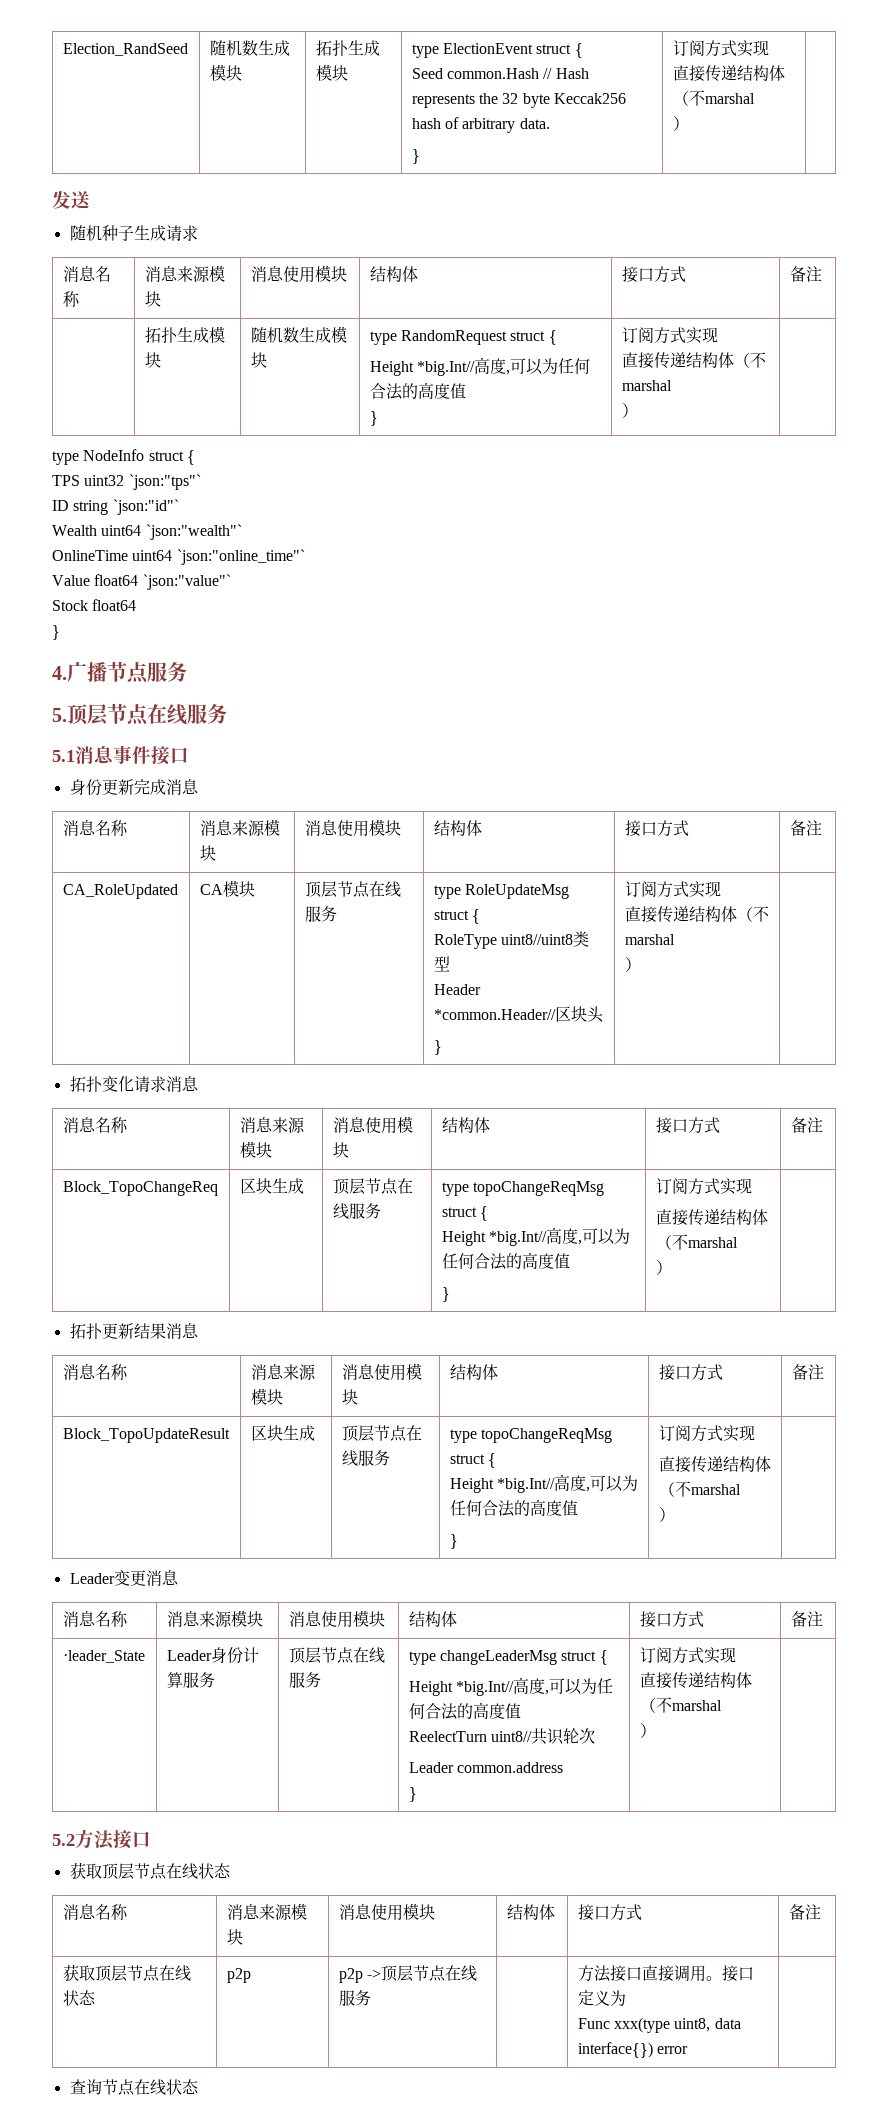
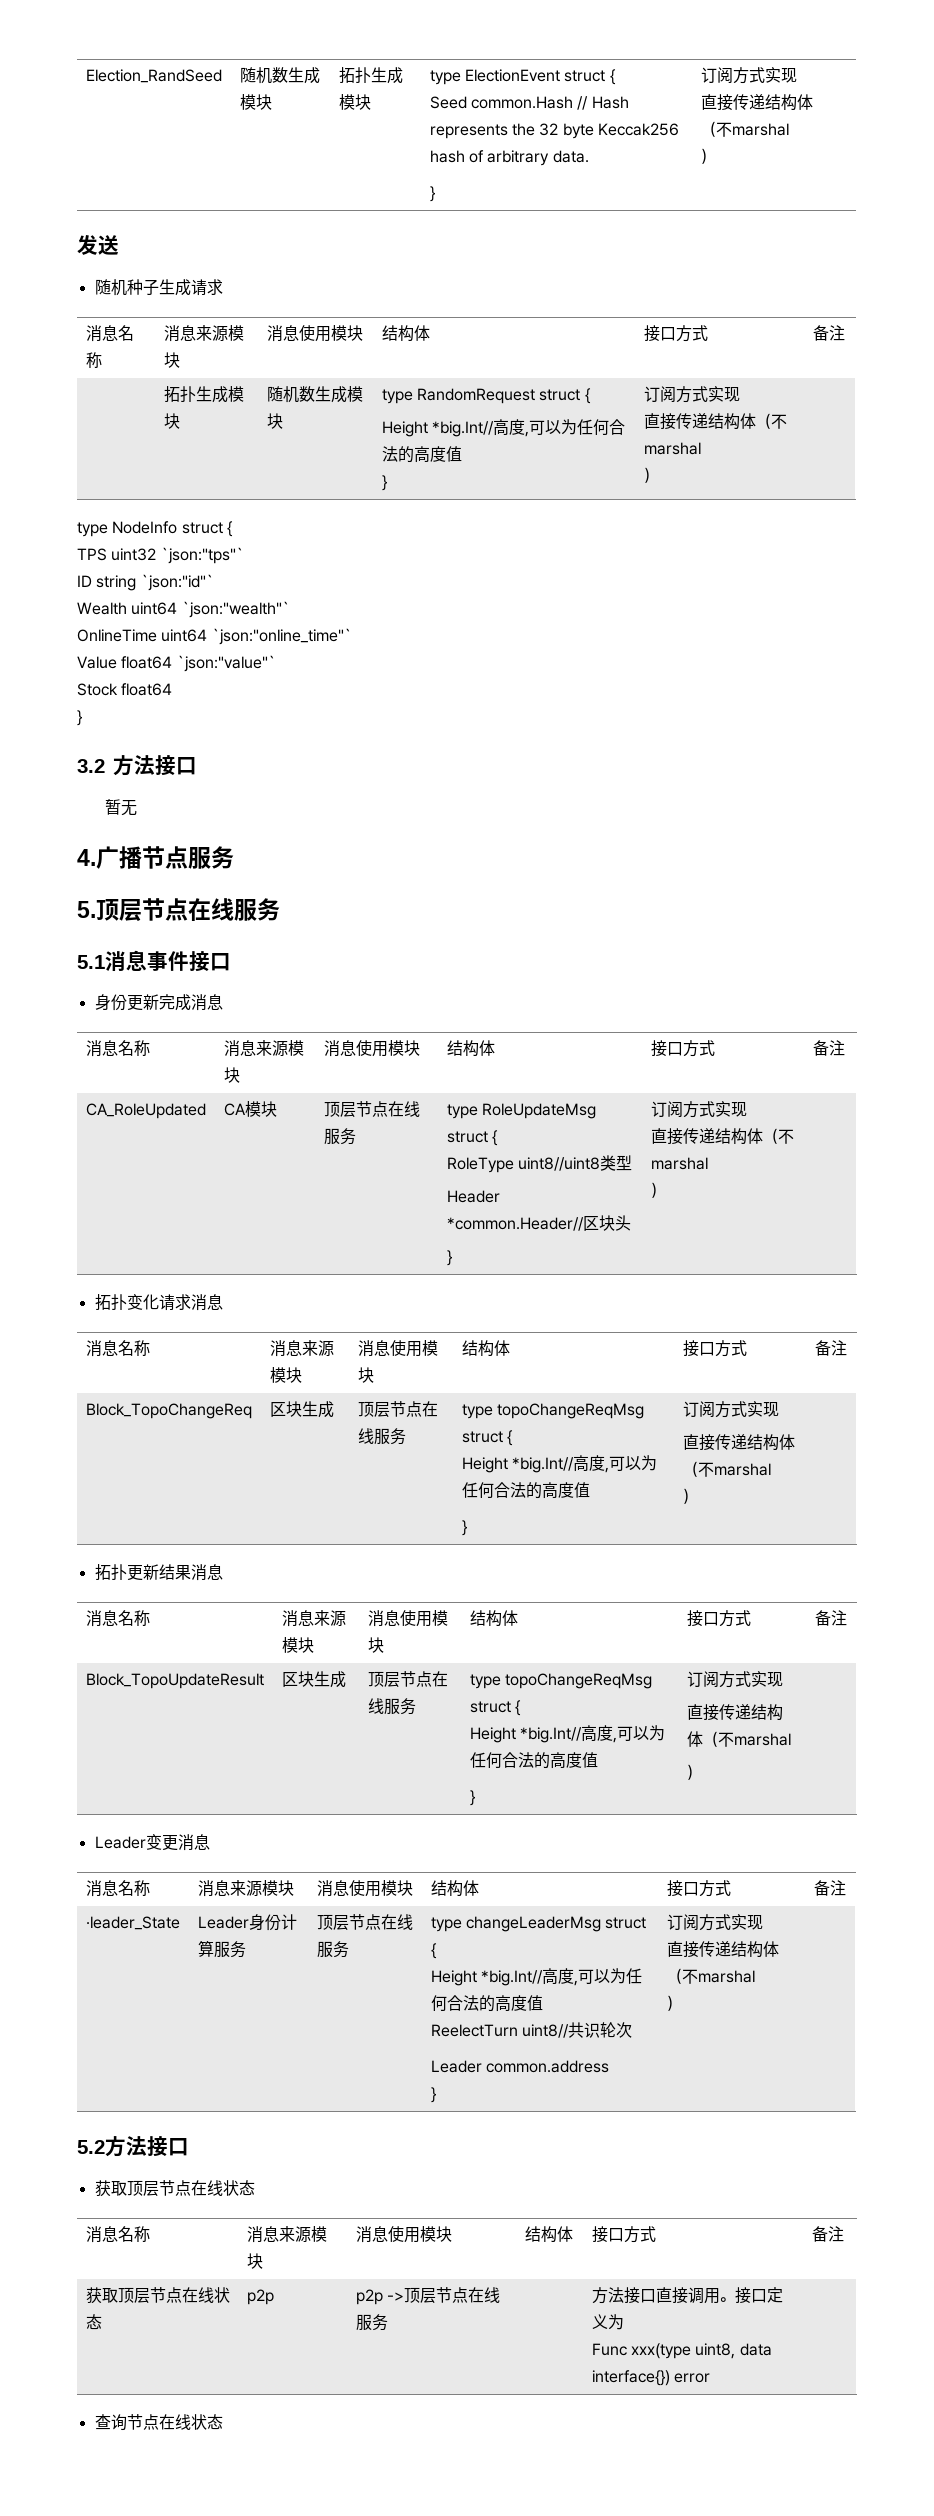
+ 3.2方法接口
+ 暂无

